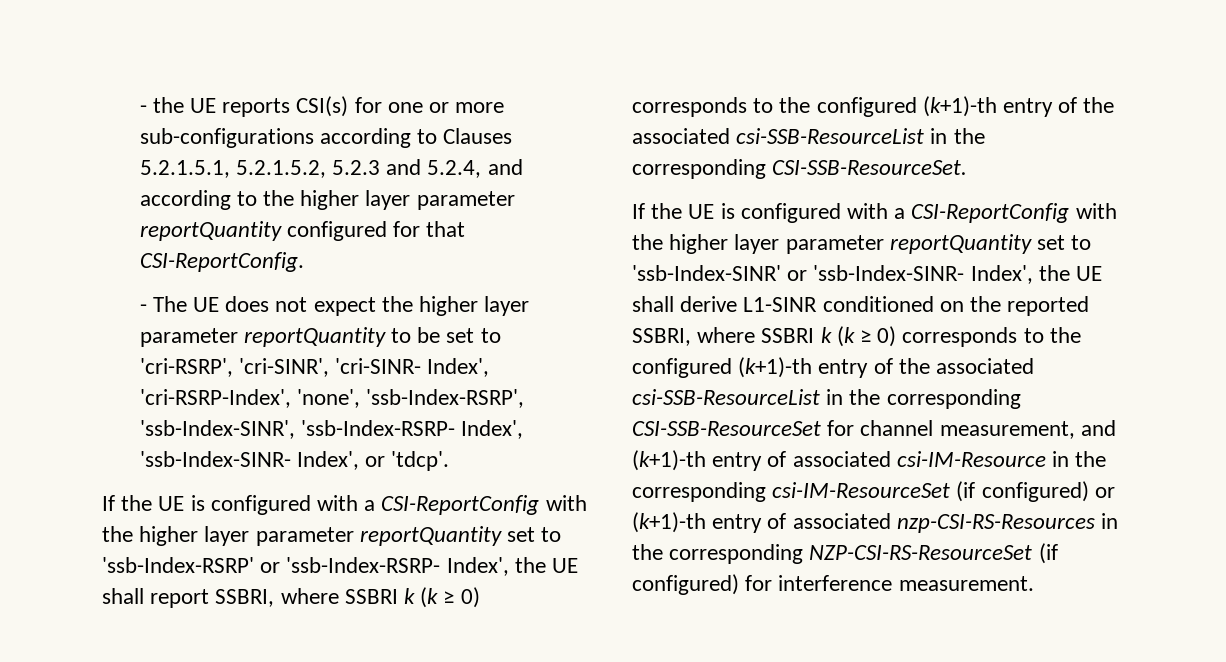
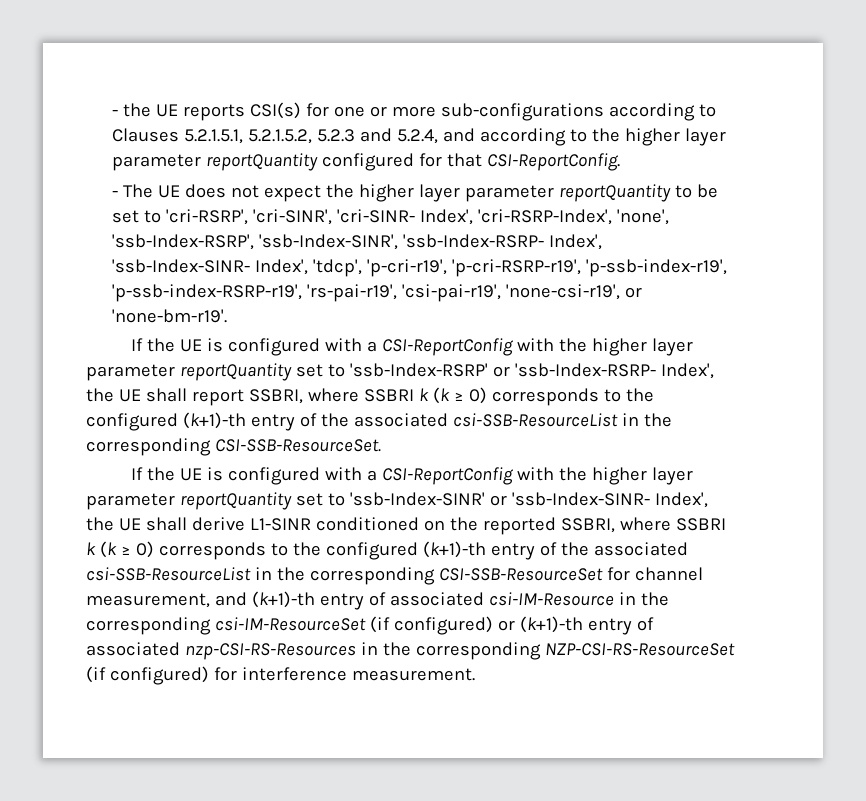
- - The UE does not expect the higher layer parameter reportQuantity to be set to 'cri-RSRP', 'cri-SINR', 'cri-SINR- Index', 'cri-RSRP-Index', 'none', 'ssb-Index-RSRP', 'ssb-Index-SINR', 'ssb-Index-RSRP- Index', 'ssb-Index-SINR- Index', or 'tdcp'.
+ - The UE does not expect the higher layer parameter reportQuantity to be set to 'cri-RSRP', 'cri-SINR', 'cri-SINR- Index', 'cri-RSRP-Index', 'none', 'ssb-Index-RSRP', 'ssb-Index-SINR', 'ssb-Index-RSRP- Index', 'ssb-Index-SINR- Index', 'tdcp', 'p-cri-r19', 'p-cri-RSRP-r19', 'p-ssb-index-r19', 'p-ssb-index-RSRP-r19', 'rs-pai-r19', 'csi-pai-r19', 'none-csi-r19', or 'none-bm-r19'.

